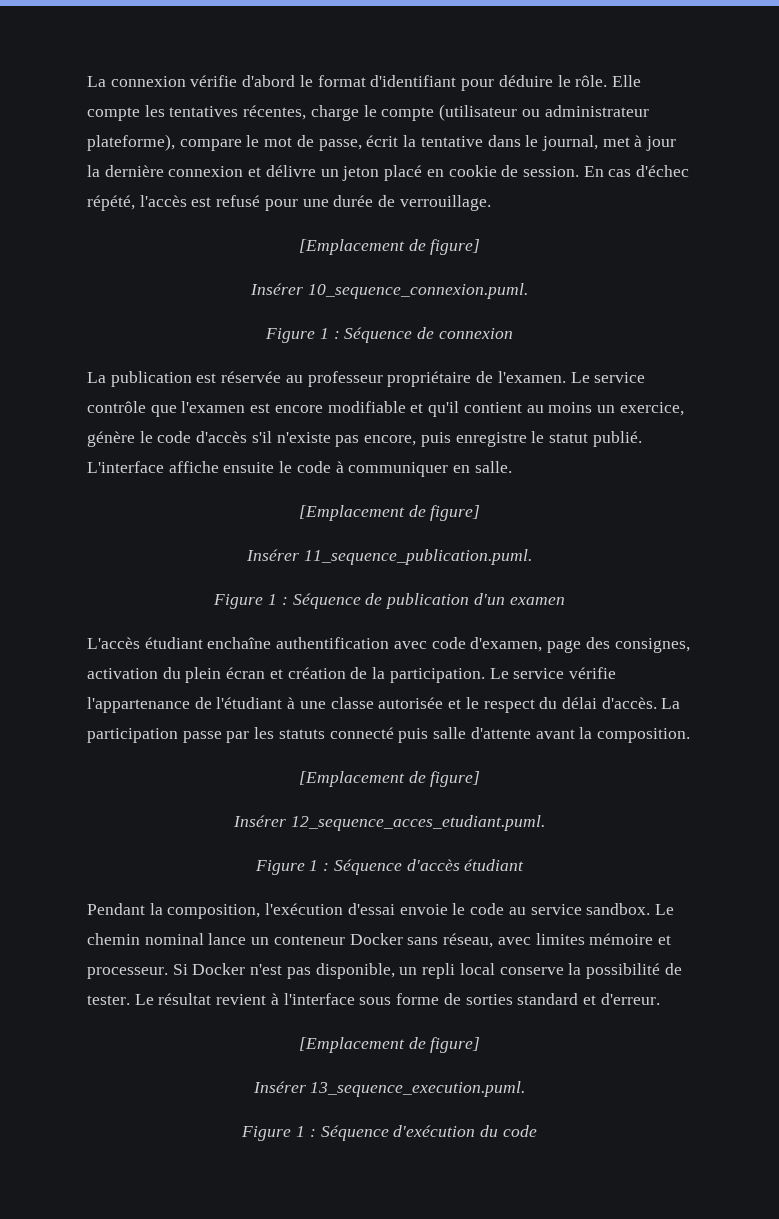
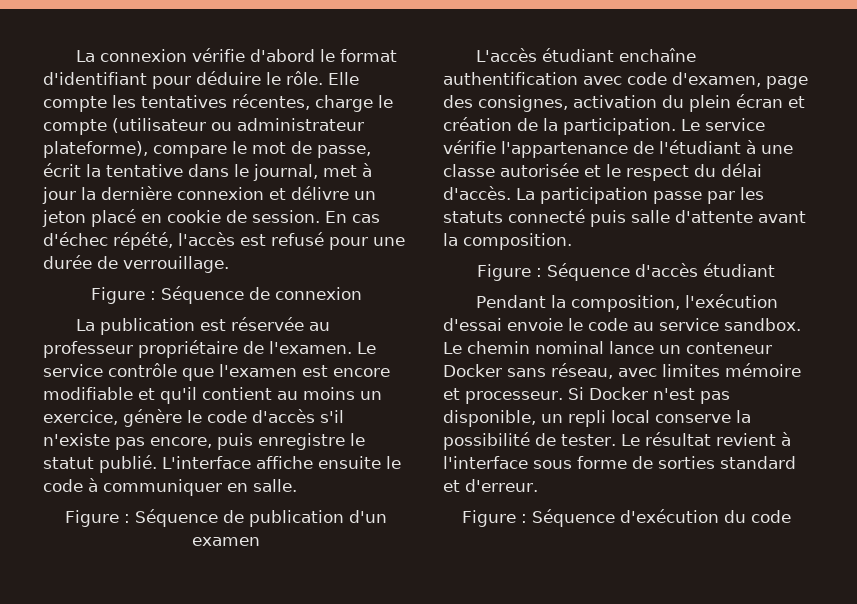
  En cas d'échec répété, l'accès est refusé pour une durée de verrouillage.
- [Emplacement de figure]
- Insérer 10_sequence_connexion.puml.
- Figure 1 : Séquence de connexion
+ Figure : Séquence de connexion
  L'interface affiche ensuite le code à communiquer en salle.
- [Emplacement de figure]
- Insérer 11_sequence_publication.puml.
- Figure 1 : Séquence de publication d'un examen
+ Figure : Séquence de publication d'un examen
  La participation passe par les statuts connecté puis salle d'attente avant la composition.
- [Emplacement de figure]
- Insérer 12_sequence_acces_etudiant.puml.
- Figure 1 : Séquence d'accès étudiant
+ Figure : Séquence d'accès étudiant
  Le résultat revient à l'interface sous forme de sorties standard et d'erreur.
- [Emplacement de figure]
- Insérer 13_sequence_execution.puml.
- Figure 1 : Séquence d'exécution du code
+ Figure : Séquence d'exécution du code

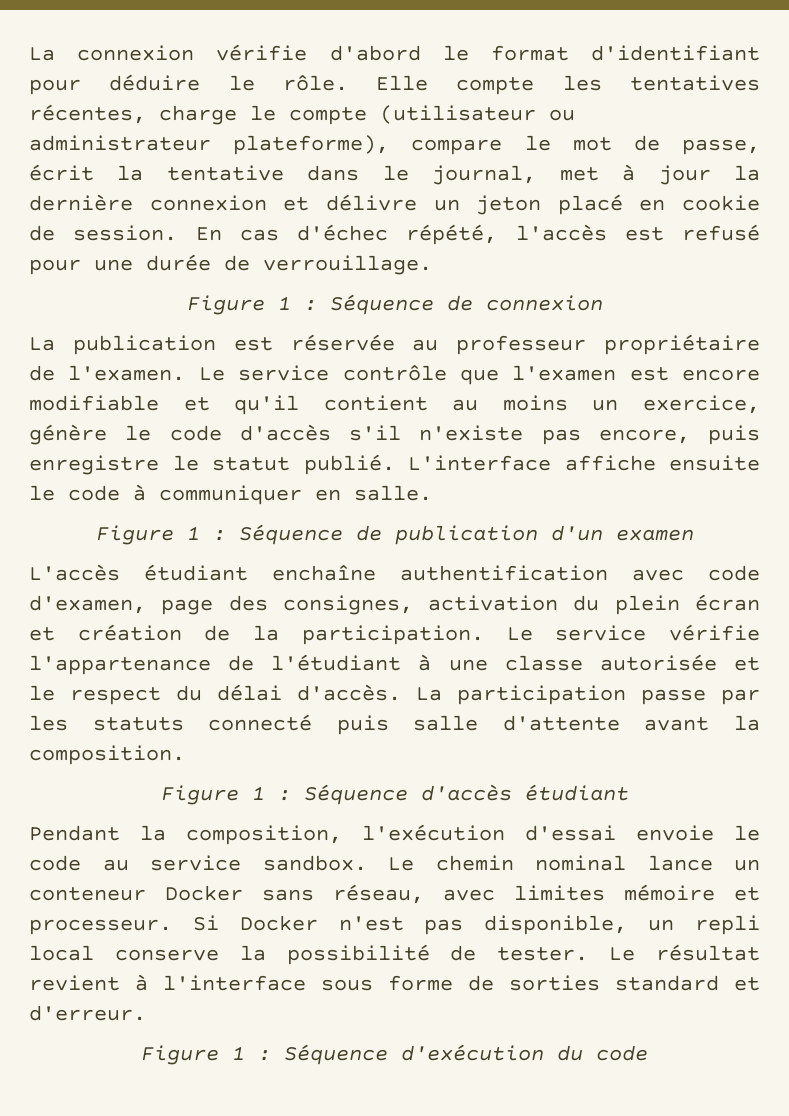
- Figure : Séquence de connexion
+ Figure 1 : Séquence de connexion
- Figure : Séquence de publication d'un examen
+ Figure 1 : Séquence de publication d'un examen
- Figure : Séquence d'accès étudiant
+ Figure 1 : Séquence d'accès étudiant
- Figure : Séquence d'exécution du code
+ Figure 1 : Séquence d'exécution du code

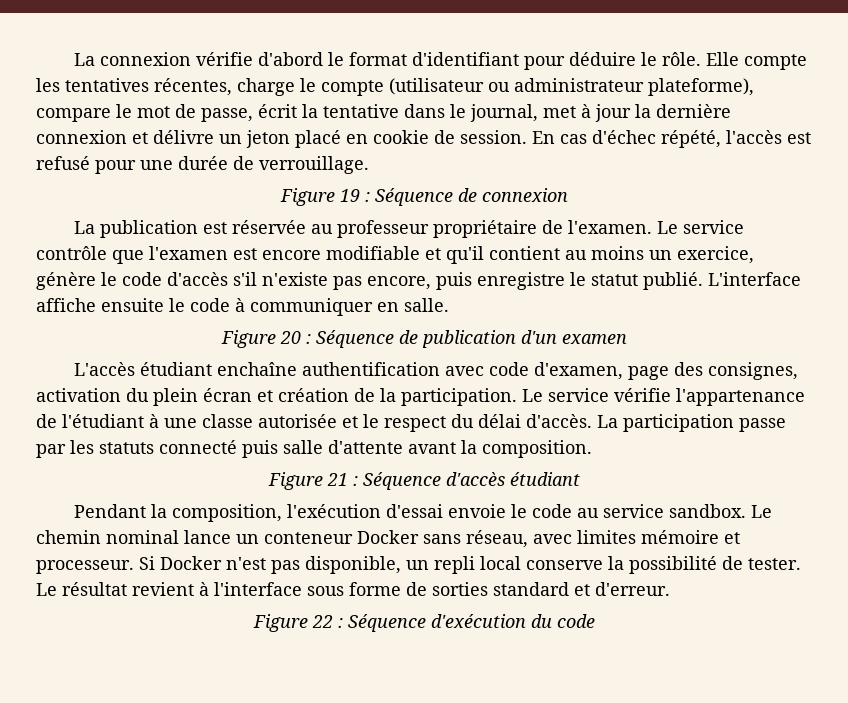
- Figure 1 : Séquence de connexion
+ Figure 19 : Séquence de connexion
- Figure 1 : Séquence de publication d'un examen
+ Figure 20 : Séquence de publication d'un examen
- Figure 1 : Séquence d'accès étudiant
+ Figure 21 : Séquence d'accès étudiant
- Figure 1 : Séquence d'exécution du code
+ Figure 22 : Séquence d'exécution du code

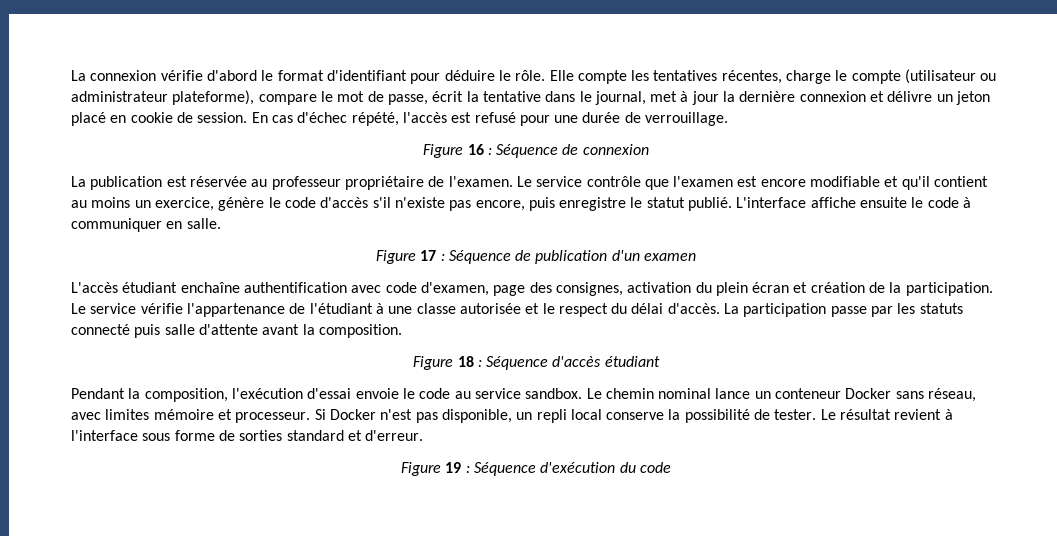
- Figure 19 : Séquence de connexion
+ Figure 16 : Séquence de connexion
- Figure 20 : Séquence de publication d'un examen
+ Figure 17 : Séquence de publication d'un examen
- Figure 21 : Séquence d'accès étudiant
+ Figure 18 : Séquence d'accès étudiant
- Figure 22 : Séquence d'exécution du code
+ Figure 19 : Séquence d'exécution du code

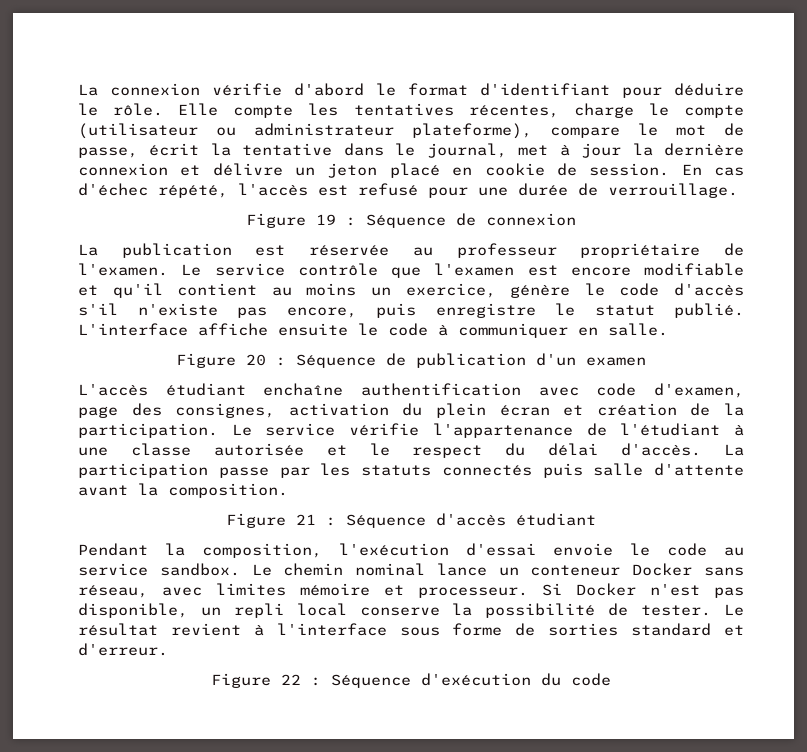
- Figure 16 : Séquence de connexion
+ Figure 19 : Séquence de connexion
- Figure 17 : Séquence de publication d'un examen
+ Figure 20 : Séquence de publication d'un examen
- La participation passe par les statuts connecté puis salle d'attente avant la composition.
+ La participation passe par les statuts connectés puis salle d'attente avant la composition.
- Figure 18 : Séquence d'accès étudiant
+ Figure 21 : Séquence d'accès étudiant
- Figure 19 : Séquence d'exécution du code
+ Figure 22 : Séquence d'exécution du code

